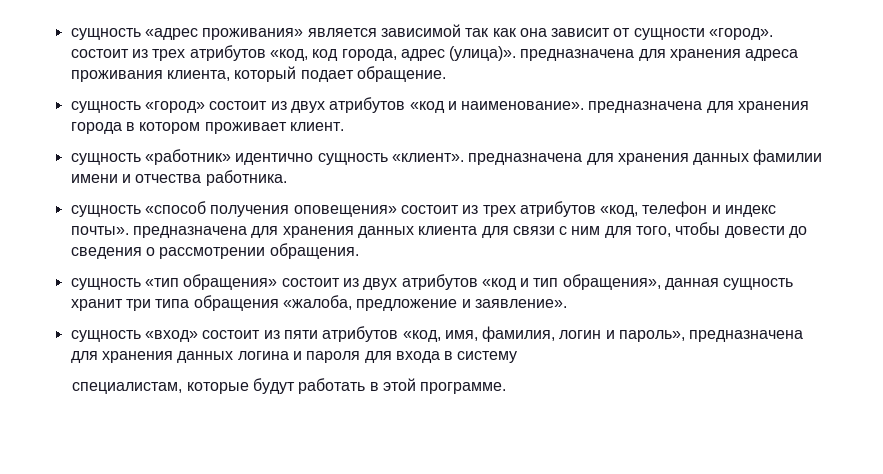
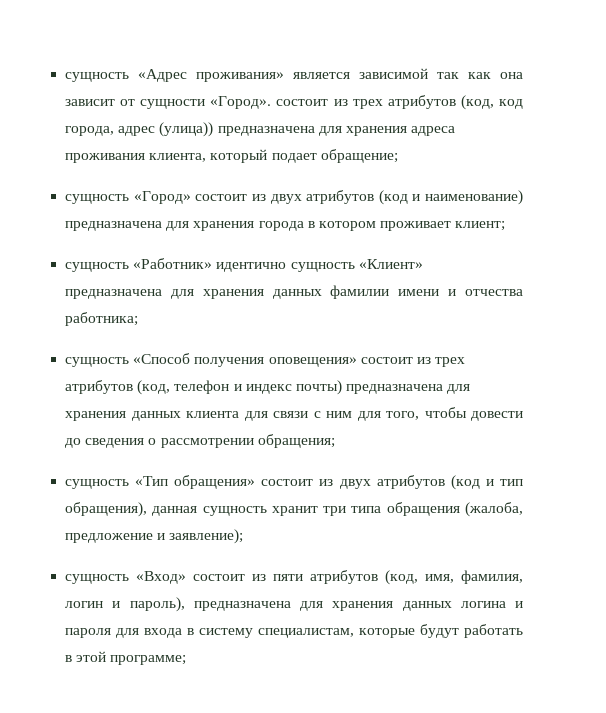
- сущность «адрес проживания» является зависимой так как она зависит от сущности «город». состоит из трех атрибутов «код, код города, адрес (улица)». предназначена для хранения адреса проживания клиента, который подает обращение.
- сущность «город» состоит из двух атрибутов «код и наименование». предназначена для хранения города в котором проживает клиент.
- сущность «работник» идентично сущность «клиент». предназначена для хранения данных фамилии имени и отчества работника.
- сущность «способ получения оповещения» состоит из трех атрибутов «код, телефон и индекс почты». предназначена для хранения данных клиента для связи с ним для того, чтобы довести до сведения о рассмотрении обращения.
- сущность «тип обращения» состоит из двух атрибутов «код и тип обращения», данная сущность хранит три типа обращения «жалоба, предложение и заявление».
- сущность «вход» состоит из пяти атрибутов «код, имя, фамилия, логин и пароль», предназначена для хранения данных логина и пароля для входа в систему
- специалистам, которые будут работать в этой программе.
+ сущность «Адрес проживания» является зависимой так как она зависит от сущности «Город». состоит из трех атрибутов (код, код города, адрес (улица)) предназначена для хранения адреса проживания клиента, который подает обращение;
+ сущность «Город» состоит из двух атрибутов (код и наименование) предназначена для хранения города в котором проживает клиент;
+ сущность «Работник» идентично сущность «Клиент» предназначена для хранения данных фамилии имени и отчества работника;
+ сущность «Способ получения оповещения» состоит из трех атрибутов (код, телефон и индекс почты) предназначена для хранения данных клиента для связи с ним для того, чтобы довести до сведения о рассмотрении обращения;
+ сущность «Тип обращения» состоит из двух атрибутов (код и тип обращения), данная сущность хранит три типа обращения (жалоба, предложение и заявление);
+ сущность «Вход» состоит из пяти атрибутов (код, имя, фамилия, логин и пароль), предназначена для хранения данных логина и пароля для входа в систему специалистам, которые будут работать в этой программе;

